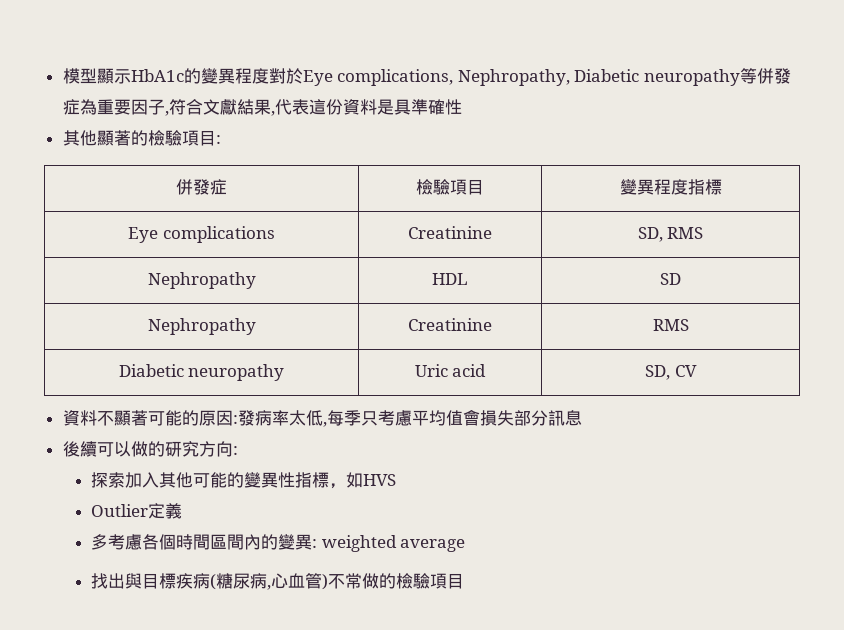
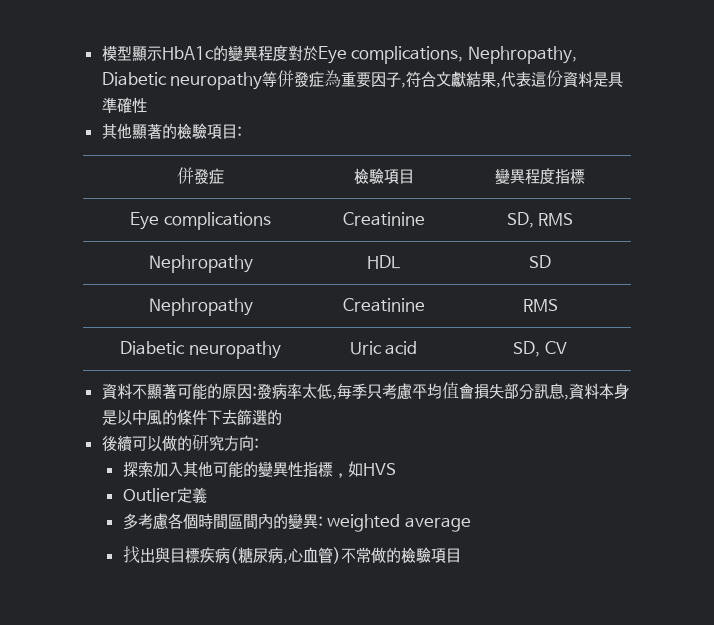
- 資料不顯著可能的原因:發病率太低,每季只考慮平均值會損失部分訊息
+ 資料不顯著可能的原因:發病率太低,每季只考慮平均值會損失部分訊息,資料本身是以中風的條件下去篩選的

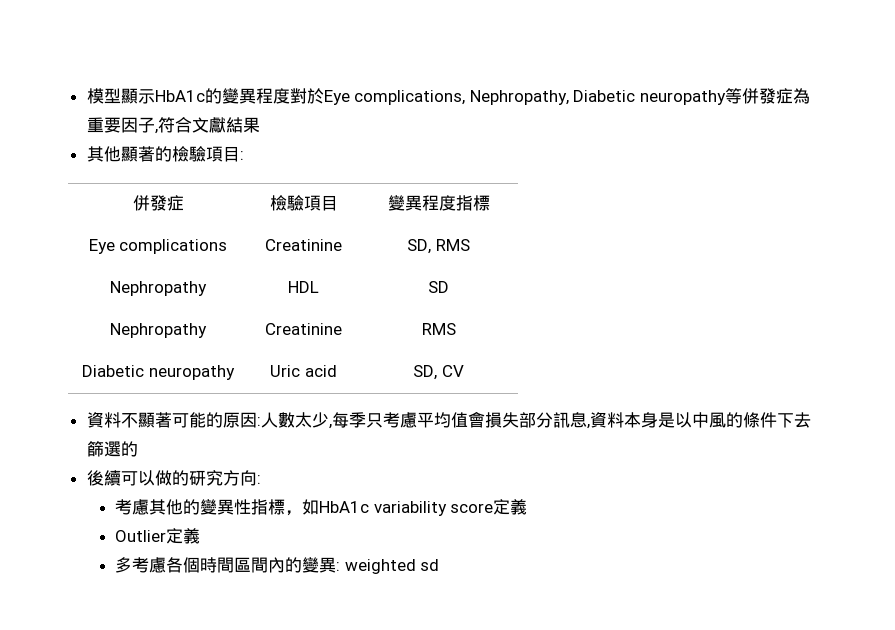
- 模型顯示HbA1c的變異程度對於Eye complications, Nephropathy, Diabetic neuropathy等併發症為重要因子,符合文獻結果,代表這份資料是具準確性
+ 模型顯示HbA1c的變異程度對於Eye complications, Nephropathy, Diabetic neuropathy等併發症為重要因子,符合文獻結果
- 資料不顯著可能的原因:發病率太低,每季只考慮平均值會損失部分訊息,資料本身是以中風的條件下去篩選的
+ 資料不顯著可能的原因:人數太少,每季只考慮平均值會損失部分訊息,資料本身是以中風的條件下去篩選的
- 探索加入其他可能的變異性指標，如HVS
+ 考慮其他的變異性指標，如HbA1c variability score定義
- 多考慮各個時間區間內的變異: weighted average
- 找出與目標疾病(糖尿病,心血管)不常做的檢驗項目
+ 多考慮各個時間區間內的變異: weighted sd

